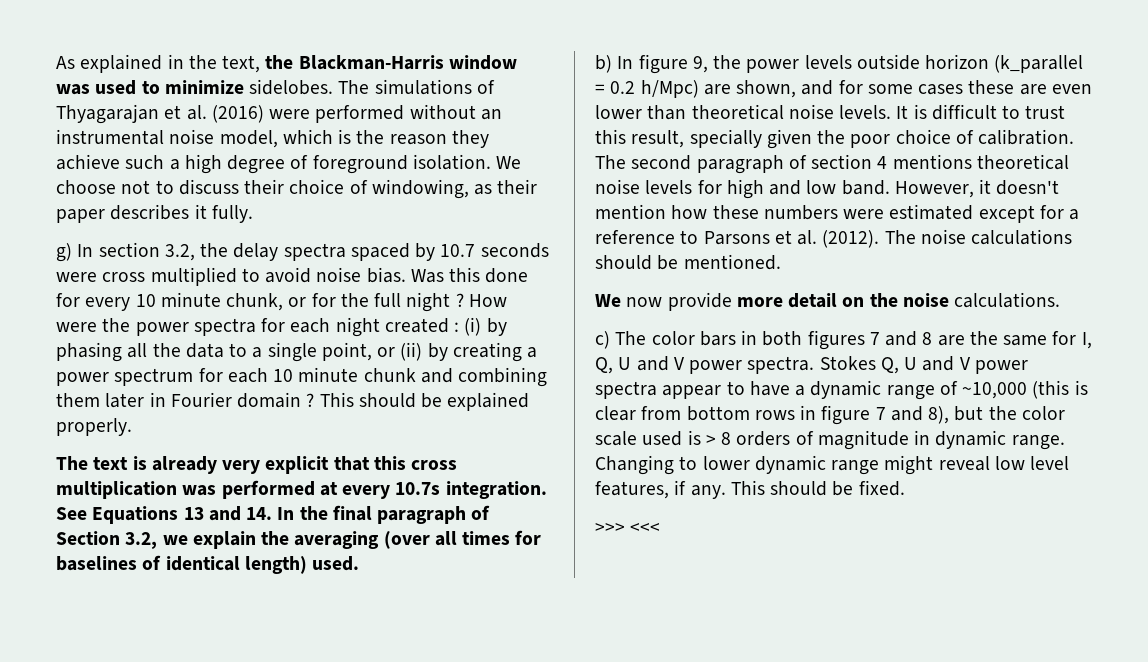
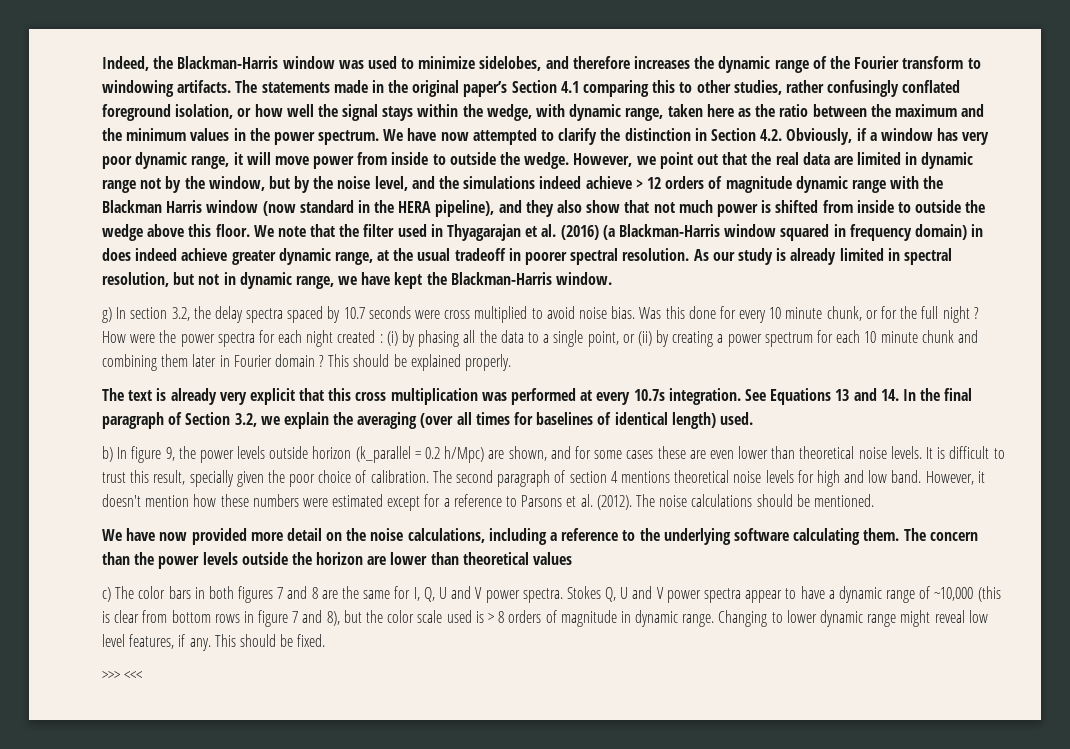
- As explained in the text, the Blackman-Harris window was used to minimize sidelobes. The simulations of Thyagarajan et al. (2016) were performed without an instrumental noise model, which is the reason they achieve such a high degree of foreground isolation. We choose not to discuss their choice of windowing, as their paper describes it fully.
+ Indeed, the Blackman-Harris window was used to minimize sidelobes, and therefore increases the dynamic range of the Fourier transform to windowing artifacts. The statements made in the original paper’s Section 4.1 comparing this to other studies, rather confusingly conflated foreground isolation, or how well the signal stays within the wedge, with dynamic range, taken here as the ratio between the maximum and the minimum values in the power spectrum. We have now attempted to clarify the distinction in Section 4.2. Obviously, if a window has very poor dynamic range, it will move power from inside to outside the wedge. However, we point out that the real data are limited in dynamic range not by the window, but by the noise level, and the simulations indeed achieve > 12 orders of magnitude dynamic range with the Blackman Harris window (now standard in the HERA pipeline), and they also show that not much power is shifted from inside to outside the wedge above this floor. We note that the filter used in Thyagarajan et al. (2016) (a Blackman-Harris window squared in frequency domain) in does indeed achieve greater dynamic range, at the usual tradeoff in poorer spectral resolution. As our study is already limited in spectral resolution, but not in dynamic range, we have kept the Blackman-Harris window.
- We now provide more detail on the noise calculations.
+ We have now provided more detail on the noise calculations, including a reference to the underlying software calculating them. The concern than the power levels outside the horizon are lower than theoretical values

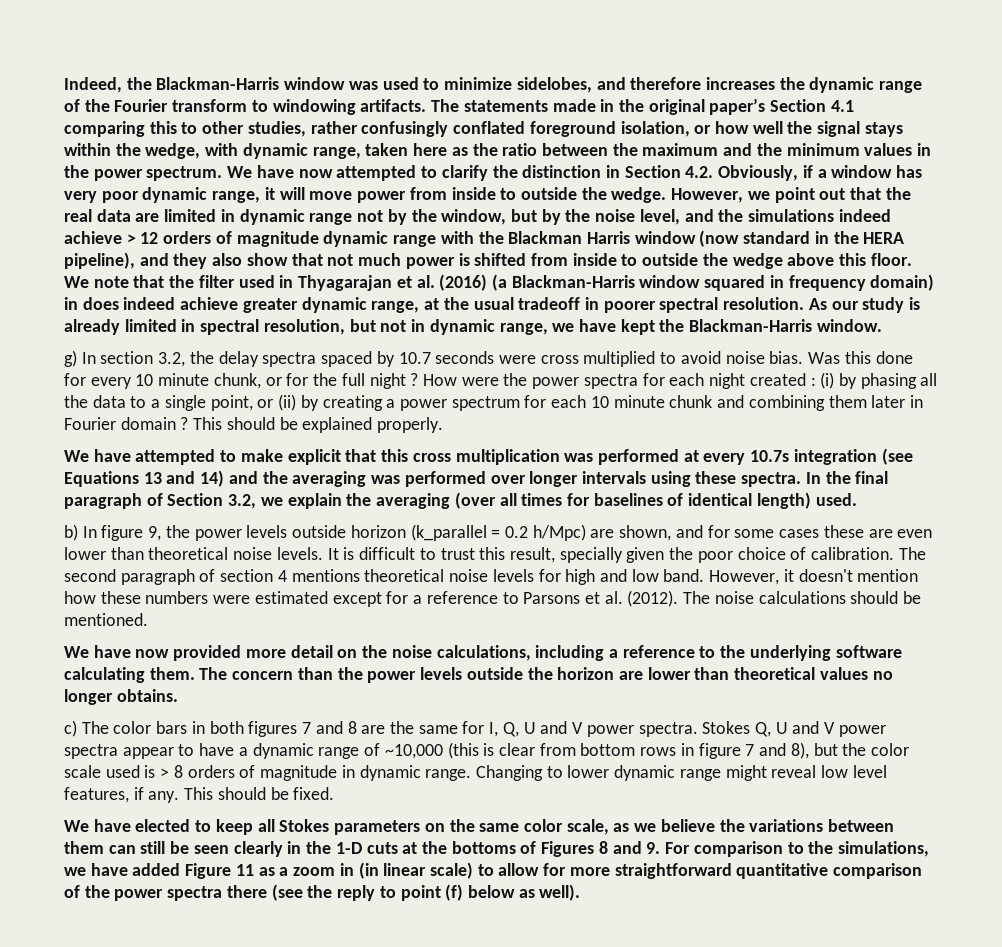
- The text is already very explicit that this cross multiplication was performed at every 10.7s integration. See Equations 13 and 14. In the final paragraph of Section 3.2, we explain the averaging (over all times for baselines of identical length) used.
+ We have attempted to make explicit that this cross multiplication was performed at every 10.7s integration (see Equations 13 and 14) and the averaging was performed over longer intervals using these spectra. In the final paragraph of Section 3.2, we explain the averaging (over all times for baselines of identical length) used.
- The concern than the power levels outside the horizon are lower than theoretical values
+ The concern than the power levels outside the horizon are lower than theoretical values no longer obtains.
- >>> <<<
+ We have elected to keep all Stokes parameters on the same color scale, as we believe the variations between them can still be seen clearly in the 1-D cuts at the bottoms of Figures 8 and 9. For comparison to the simulations, we have added Figure 11 as a zoom in (in linear scale) to allow for more straightforward quantitative comparison of the power spectra there (see the reply to point (f) below as well).

